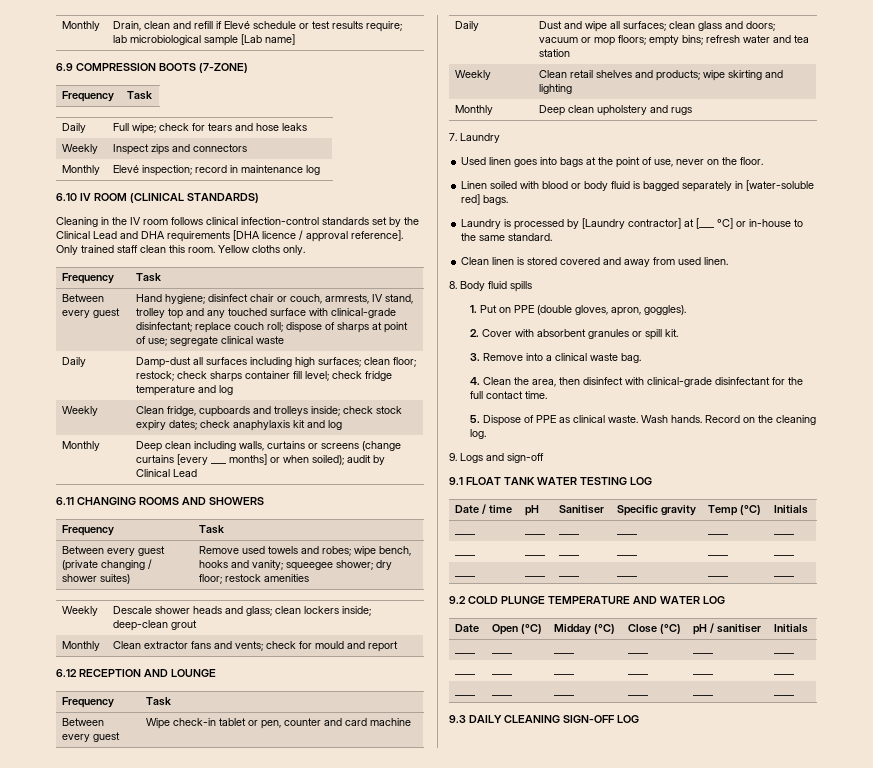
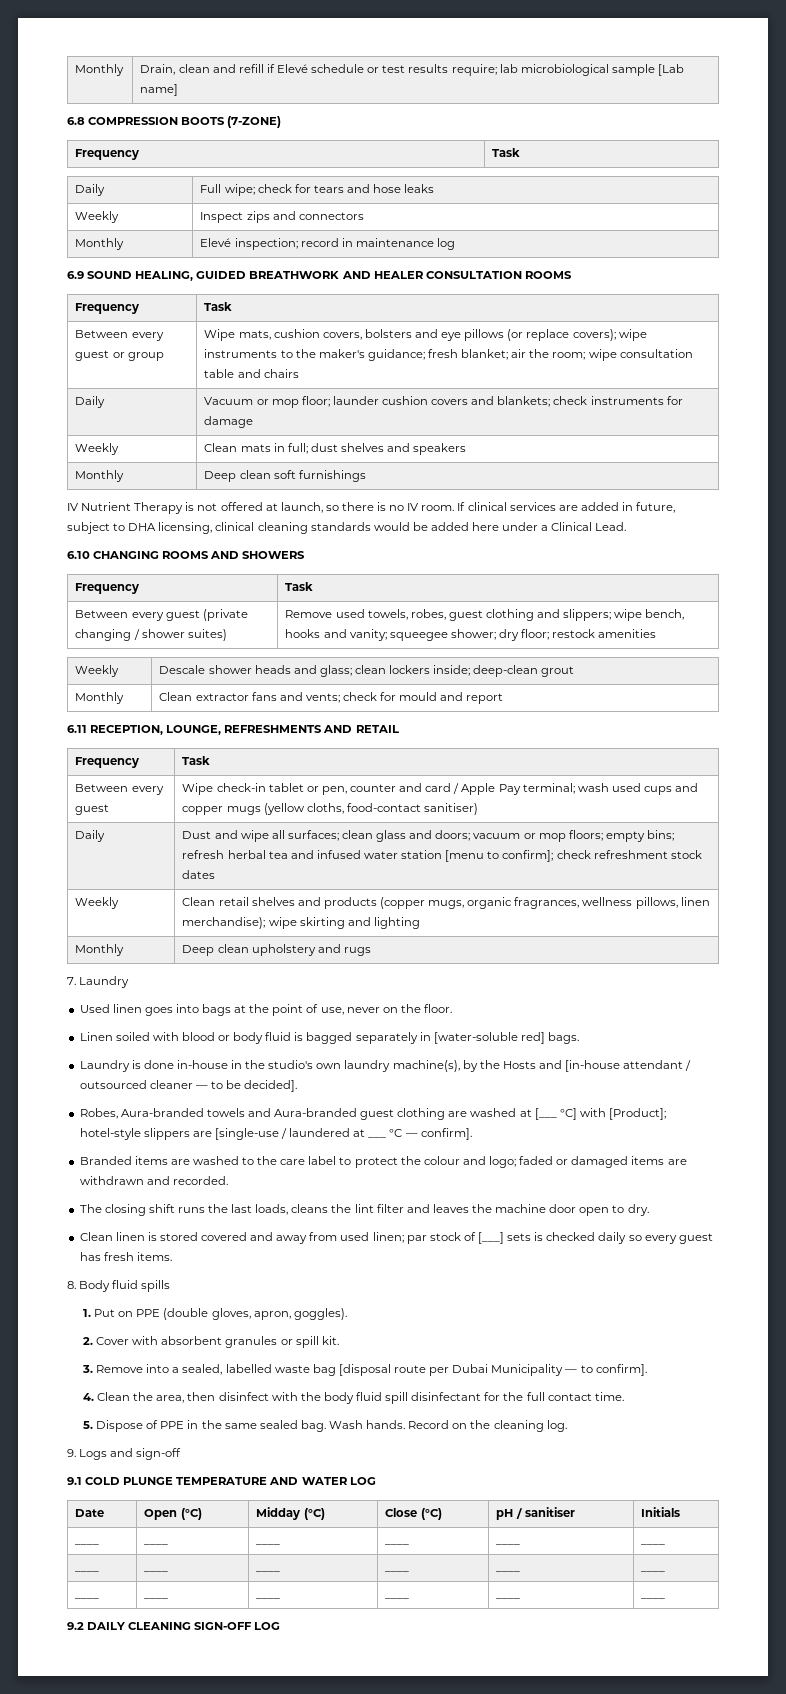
- 6.9 COMPRESSION BOOTS (7-ZONE)
+ 6.8 COMPRESSION BOOTS (7-ZONE)
- 6.10 IV ROOM (CLINICAL STANDARDS)
- Cleaning in the IV room follows clinical infection-control standards set by the Clinical Lead and DHA requirements [DHA licence / approval reference]. Only trained staff clean this room. Yellow cloths only.
+ 6.9 SOUND HEALING, GUIDED BREATHWORK AND HEALER CONSULTATION ROOMS
  Frequency | Task
- Between every guest | Hand hygiene; disinfect chair or couch, armrests, IV stand, trolley top and any touched surface with clinical-grade disinfectant; replace couch roll; dispose of sharps at point of use; segregate clinical waste
- Daily | Damp-dust all surfaces including high surfaces; clean floor; restock; check sharps container fill level; check fridge temperature and log
- Weekly | Clean fridge, cupboards and trolleys inside; check stock expiry dates; check anaphylaxis kit and log
- Monthly | Deep clean including walls, curtains or screens (change curtains [every ___ months] or when soiled); audit by Clinical Lead
- 6.11 CHANGING ROOMS AND SHOWERS
+ Between every guest or group | Wipe mats, cushion covers, bolsters and eye pillows (or replace covers); wipe instruments to the maker's guidance; fresh blanket; air the room; wipe consultation table and chairs
+ Daily | Vacuum or mop floor; launder cushion covers and blankets; check instruments for damage
+ Weekly | Clean mats in full; dust shelves and speakers
+ Monthly | Deep clean soft furnishings
+ IV Nutrient Therapy is not offered at launch, so there is no IV room. If clinical services are added in future, subject to DHA licensing, clinical cleaning standards would be added here under a Clinical Lead.
+ 6.10 CHANGING ROOMS AND SHOWERS
- Between every guest (private changing / shower suites) | Remove used towels and robes; wipe bench, hooks and vanity; squeegee shower; dry floor; restock amenities
+ Between every guest (private changing / shower suites) | Remove used towels, robes, guest clothing and slippers; wipe bench, hooks and vanity; squeegee shower; dry floor; restock amenities
- 6.12 RECEPTION AND LOUNGE
+ 6.11 RECEPTION, LOUNGE, REFRESHMENTS AND RETAIL
- Between every guest | Wipe check-in tablet or pen, counter and card machine
+ Between every guest | Wipe check-in tablet or pen, counter and card / Apple Pay terminal; wash used cups and copper mugs (yellow cloths, food-contact sanitiser)
- Daily | Dust and wipe all surfaces; clean glass and doors; vacuum or mop floors; empty bins; refresh water and tea station
+ Daily | Dust and wipe all surfaces; clean glass and doors; vacuum or mop floors; empty bins; refresh herbal tea and infused water station [menu to confirm]; check refreshment stock dates
- Weekly | Clean retail shelves and products; wipe skirting and lighting
+ Weekly | Clean retail shelves and products (copper mugs, organic fragrances, wellness pillows, linen merchandise); wipe skirting and lighting
- Laundry is processed by [Laundry contractor] at [___ °C] or in-house to the same standard.
+ Laundry is done in-house in the studio's own laundry machine(s), by the Hosts and [in-house attendant / outsourced cleaner — to be decided].
+ Robes, Aura-branded towels and Aura-branded guest clothing are washed at [___ °C] with [Product]; hotel-style slippers are [single-use / laundered at ___ °C — confirm].
+ Branded items are washed to the care label to protect the colour and logo; faded or damaged items are withdrawn and recorded.
+ The closing shift runs the last loads, cleans the lint filter and leaves the machine door open to dry.
- Clean linen is stored covered and away from used linen.
+ Clean linen is stored covered and away from used linen; par stock of [___] sets is checked daily so every guest has fresh items.
- 3. Remove into a clinical waste bag.
+ 3. Remove into a sealed, labelled waste bag [disposal route per Dubai Municipality — to confirm].
- 4. Clean the area, then disinfect with clinical-grade disinfectant for the full contact time.
+ 4. Clean the area, then disinfect with the body fluid spill disinfectant for the full contact time.
- 5. Dispose of PPE as clinical waste.
+ 5. Dispose of PPE in the same sealed bag.
- 9.1 FLOAT TANK WATER TESTING LOG
- Date / time | pH | Sanitiser | Specific gravity | Temp (°C) | Initials
- ____ | ____ | ____ | ____ | ____ | ____
- ____ | ____ | ____ | ____ | ____ | ____
- ____ | ____ | ____ | ____ | ____ | ____
- 9.2 COLD PLUNGE TEMPERATURE AND WATER LOG
+ 9.1 COLD PLUNGE TEMPERATURE AND WATER LOG
- 9.3 DAILY CLEANING SIGN-OFF LOG
+ 9.2 DAILY CLEANING SIGN-OFF LOG

